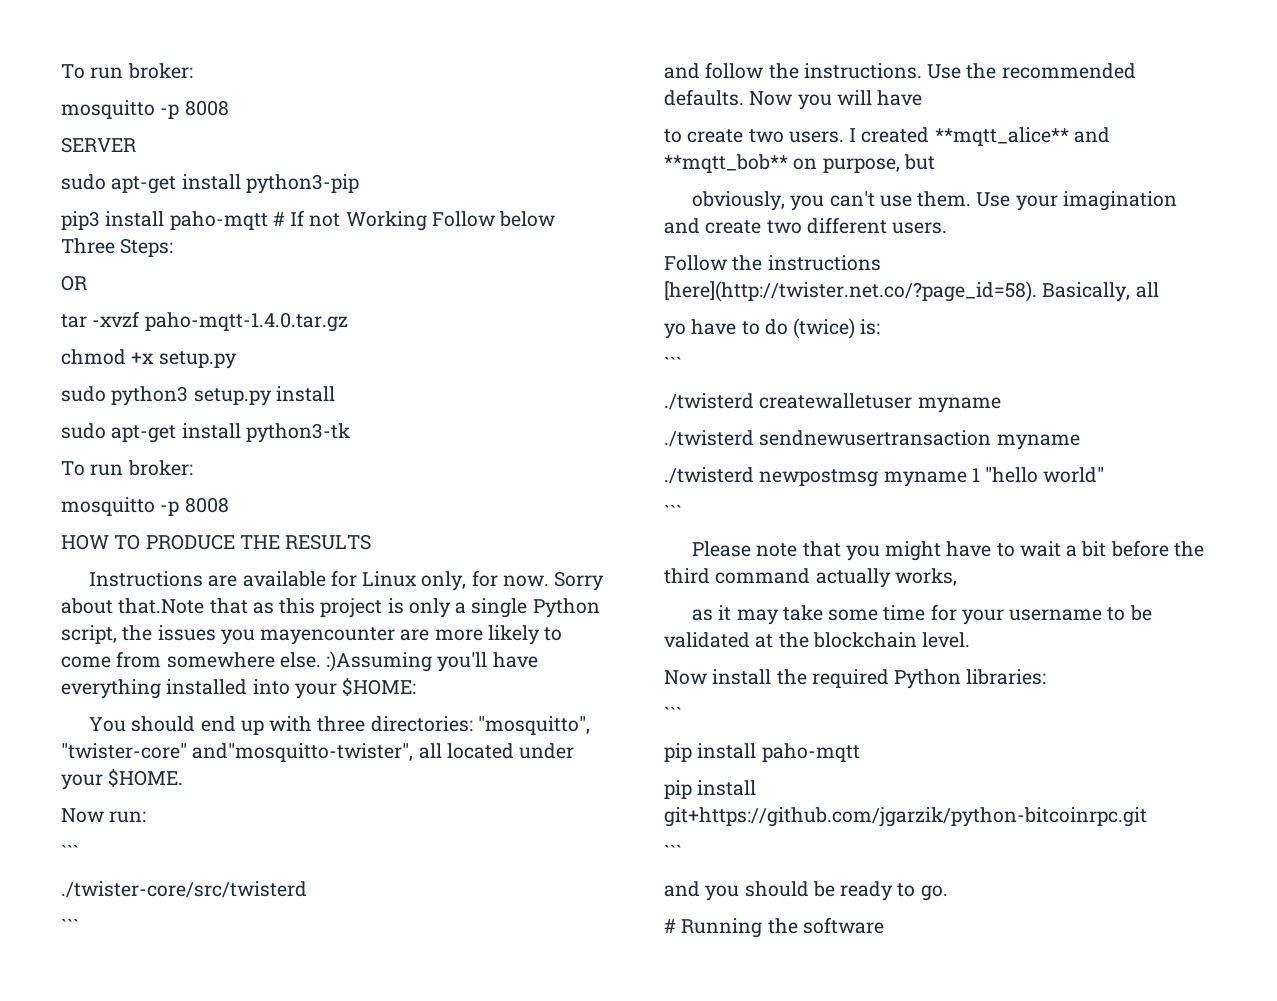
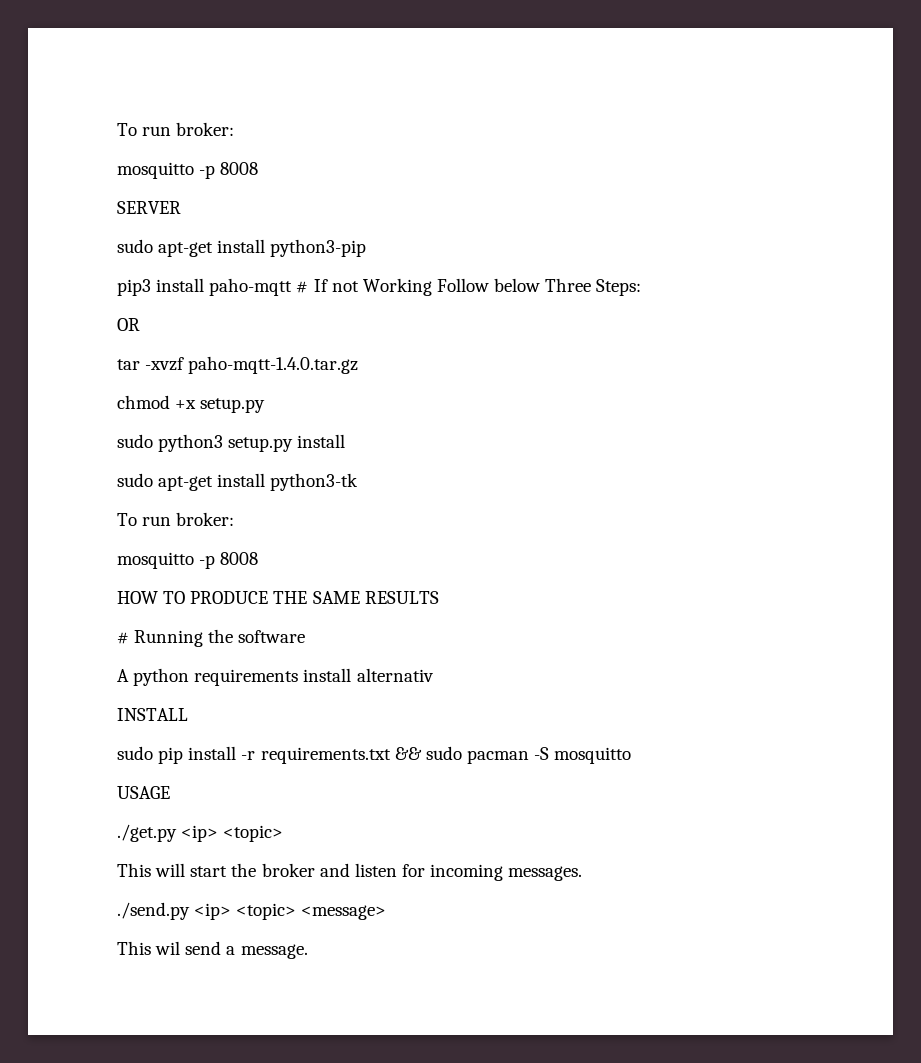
- HOW TO PRODUCE THE RESULTS
+ HOW TO PRODUCE THE SAME RESULTS
- Instructions are available for Linux only, for now. Sorry about that.Note that as this project is only a single Python script, the issues you mayencounter are more likely to come from somewhere else. :)Assuming you'll have everything installed into your $HOME:
- You should end up with three directories: "mosquitto", "twister-core" and"mosquitto-twister", all located under your $HOME.
- Now run:
- ```
- ./twister-core/src/twisterd
- ```
- and follow the instructions. Use the recommended defaults. Now you will have
- to create two users. I created **mqtt_alice** and **mqtt_bob** on purpose, but
- obviously, you can't use them. Use your imagination and create two different users.
- Follow the instructions [here](http://twister.net.co/?page_id=58). Basically, all
- yo have to do (twice) is:
- ```
- ./twisterd createwalletuser myname
- ./twisterd sendnewusertransaction myname
- ./twisterd newpostmsg myname 1 "hello world"
- ```
- Please note that you might have to wait a bit before the third command actually works,
- as it may take some time for your username to be validated at the blockchain level.
- Now install the required Python libraries:
- ```
- pip install paho-mqtt
- pip install git+https://github.com/jgarzik/python-bitcoinrpc.git
- ```
- and you should be ready to go.
  # Running the software
+ A python requirements install alternativ
+ INSTALL
+ sudo pip install -r requirements.txt && sudo pacman -S mosquitto
+ USAGE
+ ./get.py <ip> <topic>
+ This will start the broker and listen for incoming messages.
+ ./send.py <ip> <topic> <message>
+ This wil send a message.

